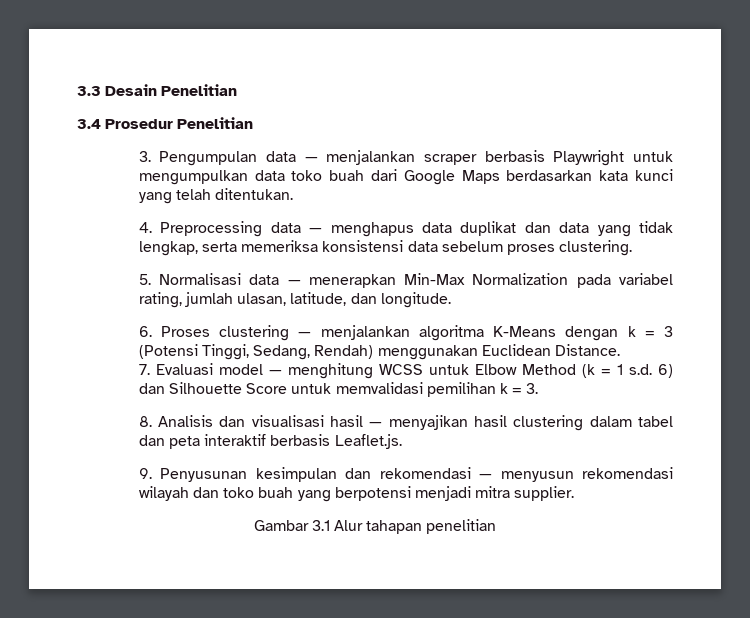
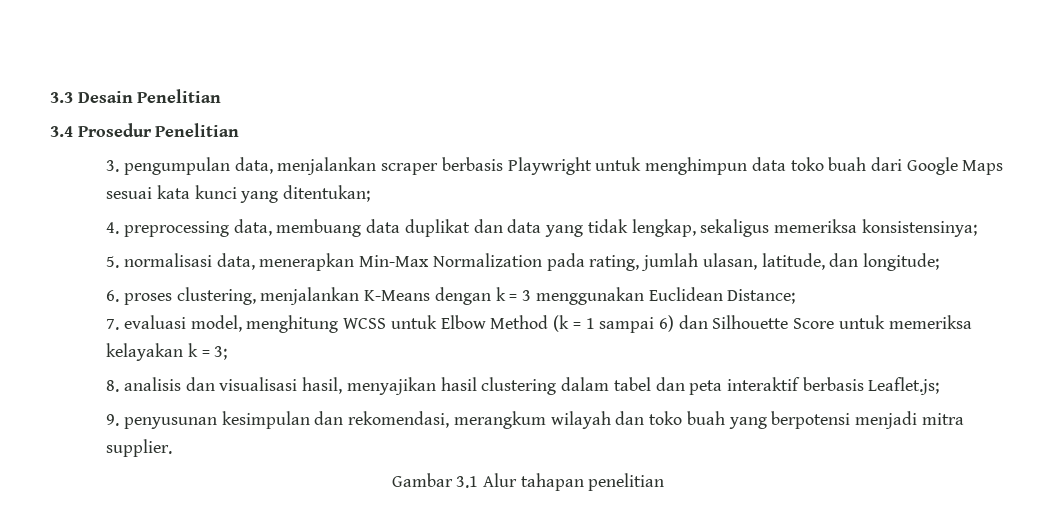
- 3. Pengumpulan data — menjalankan scraper berbasis Playwright untuk mengumpulkan data toko buah dari Google Maps berdasarkan kata kunci yang telah ditentukan.
+ 3. pengumpulan data, menjalankan scraper berbasis Playwright untuk menghimpun data toko buah dari Google Maps sesuai kata kunci yang ditentukan;
- 4. Preprocessing data — menghapus data duplikat dan data yang tidak lengkap, serta memeriksa konsistensi data sebelum proses clustering.
- 5. Normalisasi data — menerapkan Min-Max Normalization pada variabel rating, jumlah ulasan, latitude, dan longitude.
+ 4. preprocessing data, membuang data duplikat dan data yang tidak lengkap, sekaligus memeriksa konsistensinya;
+ 5. normalisasi data, menerapkan Min-Max Normalization pada rating, jumlah ulasan, latitude, dan longitude;
- 6. Proses clustering — menjalankan algoritma K-Means dengan k = 3 (Potensi Tinggi, Sedang, Rendah) menggunakan Euclidean Distance.
+ 6. proses clustering, menjalankan K-Means dengan k = 3 menggunakan Euclidean Distance;
- 7. Evaluasi model — menghitung WCSS untuk Elbow Method (k = 1 s.d. 6) dan Silhouette Score untuk memvalidasi pemilihan k = 3.
+ 7. evaluasi model, menghitung WCSS untuk Elbow Method (k = 1 sampai 6) dan Silhouette Score untuk memeriksa kelayakan k = 3;
- 8. Analisis dan visualisasi hasil — menyajikan hasil clustering dalam tabel dan peta interaktif berbasis Leaflet.js.
+ 8. analisis dan visualisasi hasil, menyajikan hasil clustering dalam tabel dan peta interaktif berbasis Leaflet.js;
- 9. Penyusunan kesimpulan dan rekomendasi — menyusun rekomendasi wilayah dan toko buah yang berpotensi menjadi mitra supplier.
+ 9. penyusunan kesimpulan dan rekomendasi, merangkum wilayah dan toko buah yang berpotensi menjadi mitra supplier.

